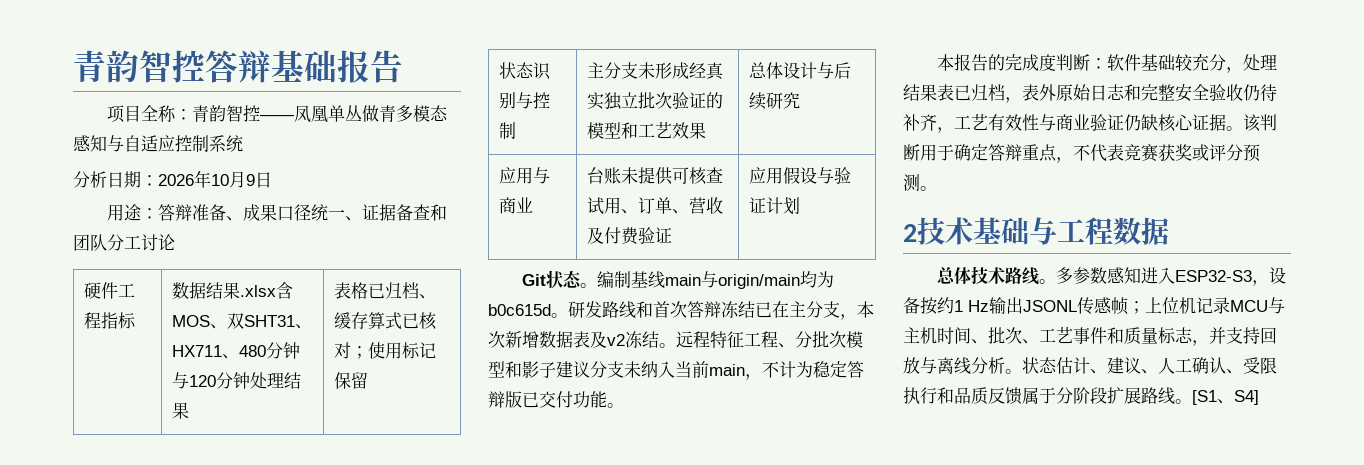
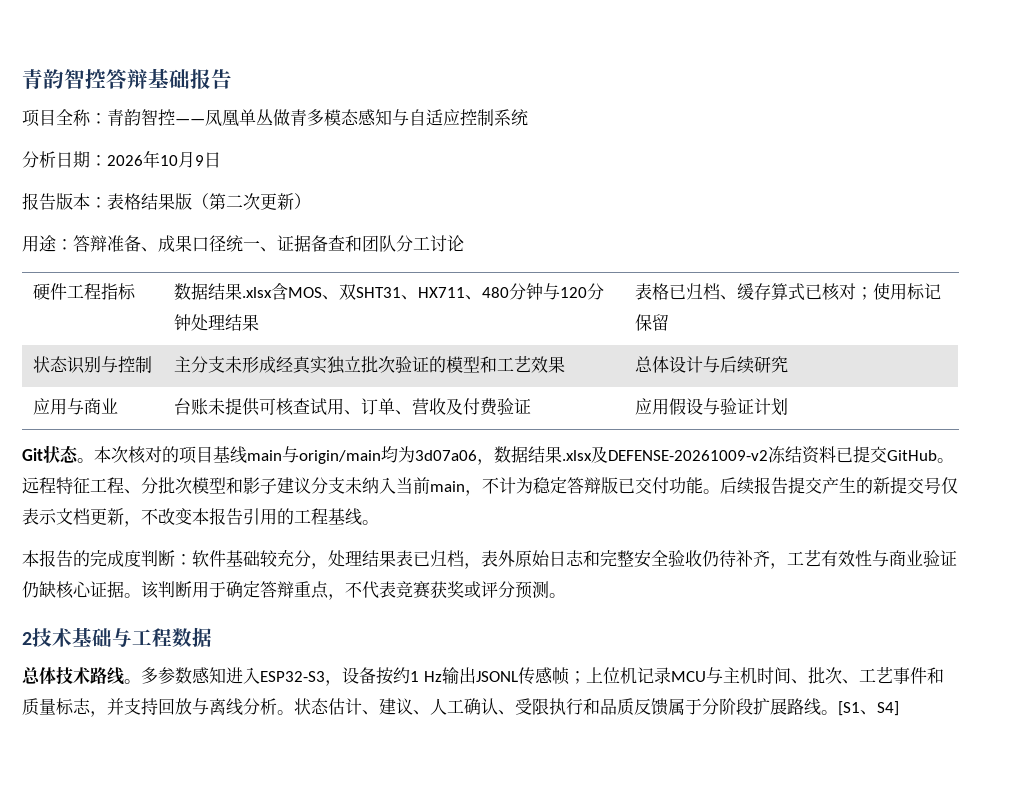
+ 报告版本：表格结果版（第二次更新）
- 编制基线main与origin/main均为b0c615d。研发路线和首次答辩冻结已在主分支，本次新增数据表及v2冻结。
+ 本次核对的项目基线main与origin/main均为3d07a06，数据结果.xlsx及DEFENSE-20261009-v2冻结资料已提交GitHub。
+ 后续报告提交产生的新提交号仅表示文档更新，不改变本报告引用的工程基线。

